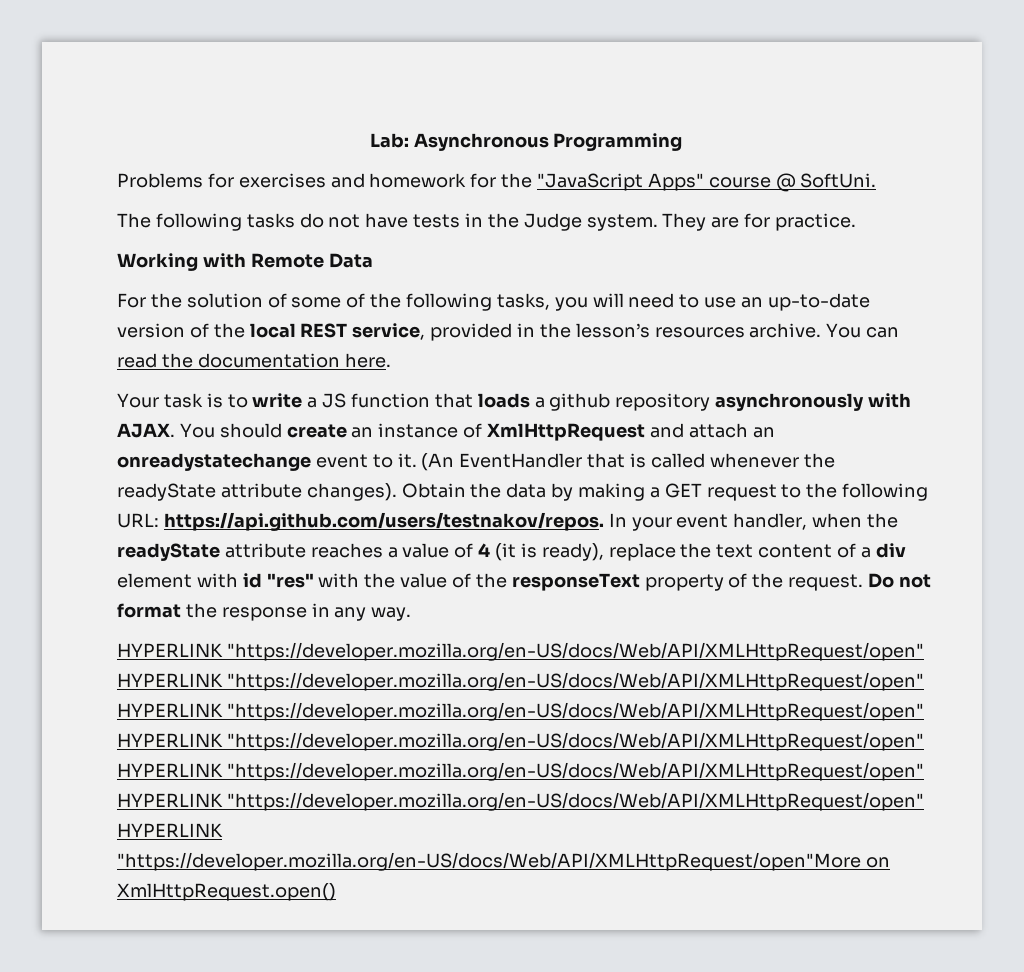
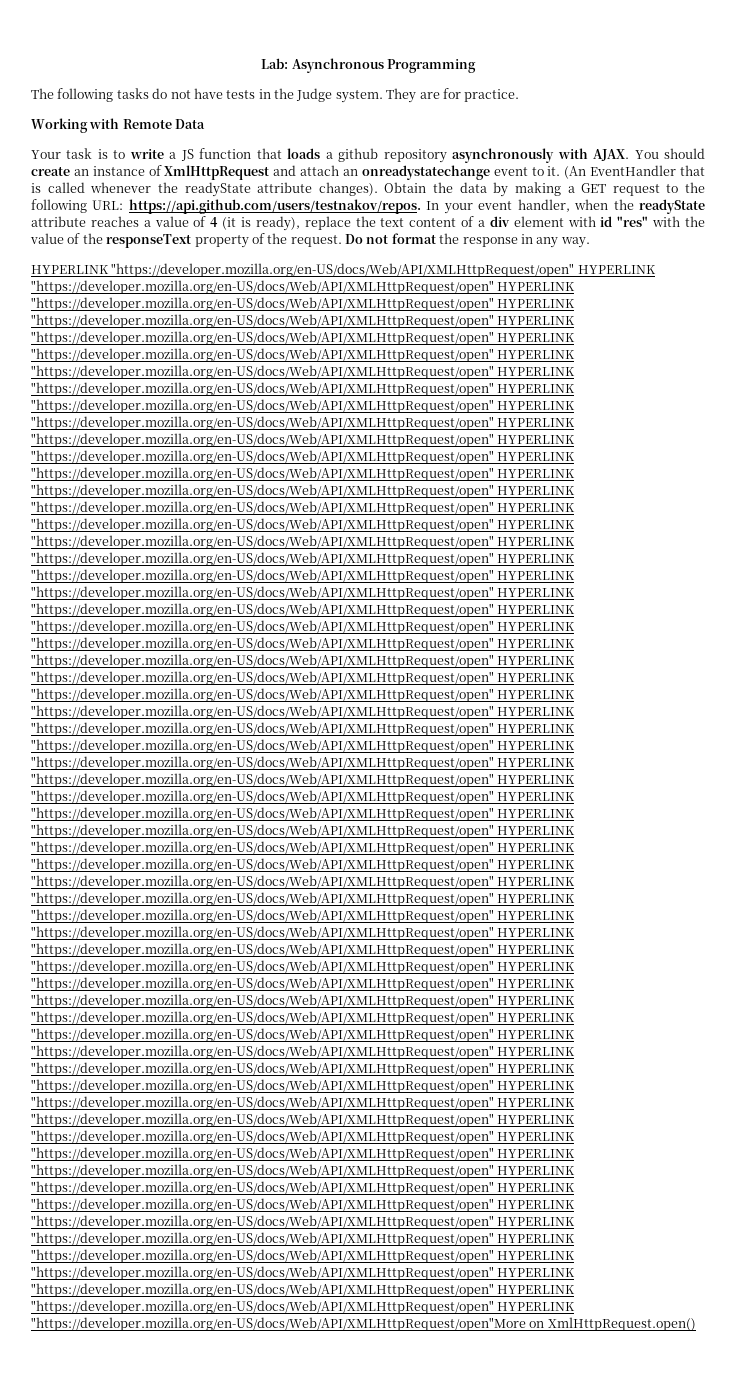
- Problems for exercises and homework for the "JavaScript Apps" course @ SoftUni.
- For the solution of some of the following tasks, you will need to use an up-to-date version of the local REST service, provided in the lesson’s resources archive. You can read the documentation here.
- HYPERLINK "https://developer.mozilla.org/en-US/docs/Web/API/XMLHttpRequest/open" HYPERLINK "https://developer.mozilla.org/en-US/docs/Web/API/XMLHttpRequest/open" HYPERLINK "https://developer.mozilla.org/en-US/docs/Web/API/XMLHttpRequest/open" HYPERLINK "https://developer.mozilla.org/en-US/docs/Web/API/XMLHttpRequest/open" HYPERLINK "https://developer.mozilla.org/en-US/docs/Web/API/XMLHttpRequest/open" HYPERLINK "https://developer.mozilla.org/en-US/docs/Web/API/XMLHttpRequest/open" HYPERLINK "https://developer.mozilla.org/en-US/docs/Web/API/XMLHttpRequest/open"More on XmlHttpRequest.open()
+ HYPERLINK "https://developer.mozilla.org/en-US/docs/Web/API/XMLHttpRequest/open" HYPERLINK "https://developer.mozilla.org/en-US/docs/Web/API/XMLHttpRequest/open" HYPERLINK "https://developer.mozilla.org/en-US/docs/Web/API/XMLHttpRequest/open" HYPERLINK "https://developer.mozilla.org/en-US/docs/Web/API/XMLHttpRequest/open" HYPERLINK "https://developer.mozilla.org/en-US/docs/Web/API/XMLHttpRequest/open" HYPERLINK "https://developer.mozilla.org/en-US/docs/Web/API/XMLHttpRequest/open" HYPERLINK "https://developer.mozilla.org/en-US/docs/Web/API/XMLHttpRequest/open" HYPERLINK "https://developer.mozilla.org/en-US/docs/Web/API/XMLHttpRequest/open" HYPERLINK "https://developer.mozilla.org/en-US/docs/Web/API/XMLHttpRequest/open" HYPERLINK "https://developer.mozilla.org/en-US/docs/Web/API/XMLHttpRequest/open" HYPERLINK "https://developer.mozilla.org/en-US/docs/Web/API/XMLHttpRequest/open" HYPERLINK "https://developer.mozilla.org/en-US/docs/Web/API/XMLHttpRequest/open" HYPERLINK "https://developer.mozilla.org/en-US/docs/Web/API/XMLHttpRequest/open" HYPERLINK "https://developer.mozilla.org/en-US/docs/Web/API/XMLHttpRequest/open" HYPERLINK "https://developer.mozilla.org/en-US/docs/Web/API/XMLHttpRequest/open" HYPERLINK "https://developer.mozilla.org/en-US/docs/Web/API/XMLHttpRequest/open" HYPERLINK "https://developer.mozilla.org/en-US/docs/Web/API/XMLHttpRequest/open" HYPERLINK "https://developer.mozilla.org/en-US/docs/Web/API/XMLHttpRequest/open" HYPERLINK "https://developer.mozilla.org/en-US/docs/Web/API/XMLHttpRequest/open" HYPERLINK "https://developer.mozilla.org/en-US/docs/Web/API/XMLHttpRequest/open" HYPERLINK "https://developer.mozilla.org/en-US/docs/Web/API/XMLHttpRequest/open" HYPERLINK "https://developer.mozilla.org/en-US/docs/Web/API/XMLHttpRequest/open" HYPERLINK "https://developer.mozilla.org/en-US/docs/Web/API/XMLHttpRequest/open" HYPERLINK "https://developer.mozilla.org/en-US/docs/Web/API/XMLHttpRequest/open" HYPERLINK "https://developer.mozilla.org/en-US/docs/Web/API/XMLHttpRequest/open" HYPERLINK "https://developer.mozilla.org/en-US/docs/Web/API/XMLHttpRequest/open" HYPERLINK "https://developer.mozilla.org/en-US/docs/Web/API/XMLHttpRequest/open" HYPERLINK "https://developer.mozilla.org/en-US/docs/Web/API/XMLHttpRequest/open" HYPERLINK "https://developer.mozilla.org/en-US/docs/Web/API/XMLHttpRequest/open" HYPERLINK "https://developer.mozilla.org/en-US/docs/Web/API/XMLHttpRequest/open" HYPERLINK "https://developer.mozilla.org/en-US/docs/Web/API/XMLHttpRequest/open" HYPERLINK "https://developer.mozilla.org/en-US/docs/Web/API/XMLHttpRequest/open" HYPERLINK "https://developer.mozilla.org/en-US/docs/Web/API/XMLHttpRequest/open" HYPERLINK "https://developer.mozilla.org/en-US/docs/Web/API/XMLHttpRequest/open" HYPERLINK "https://developer.mozilla.org/en-US/docs/Web/API/XMLHttpRequest/open" HYPERLINK "https://developer.mozilla.org/en-US/docs/Web/API/XMLHttpRequest/open" HYPERLINK "https://developer.mozilla.org/en-US/docs/Web/API/XMLHttpRequest/open" HYPERLINK "https://developer.mozilla.org/en-US/docs/Web/API/XMLHttpRequest/open" HYPERLINK "https://developer.mozilla.org/en-US/docs/Web/API/XMLHttpRequest/open" HYPERLINK "https://developer.mozilla.org/en-US/docs/Web/API/XMLHttpRequest/open" HYPERLINK "https://developer.mozilla.org/en-US/docs/Web/API/XMLHttpRequest/open" HYPERLINK "https://developer.mozilla.org/en-US/docs/Web/API/XMLHttpRequest/open" HYPERLINK "https://developer.mozilla.org/en-US/docs/Web/API/XMLHttpRequest/open" HYPERLINK "https://developer.mozilla.org/en-US/docs/Web/API/XMLHttpRequest/open" HYPERLINK "https://developer.mozilla.org/en-US/docs/Web/API/XMLHttpRequest/open" HYPERLINK "https://developer.mozilla.org/en-US/docs/Web/API/XMLHttpRequest/open" HYPERLINK "https://developer.mozilla.org/en-US/docs/Web/API/XMLHttpRequest/open" HYPERLINK "https://developer.mozilla.org/en-US/docs/Web/API/XMLHttpRequest/open" HYPERLINK "https://developer.mozilla.org/en-US/docs/Web/API/XMLHttpRequest/open" HYPERLINK "https://developer.mozilla.org/en-US/docs/Web/API/XMLHttpRequest/open" HYPERLINK "https://developer.mozilla.org/en-US/docs/Web/API/XMLHttpRequest/open" HYPERLINK "https://developer.mozilla.org/en-US/docs/Web/API/XMLHttpRequest/open" HYPERLINK "https://developer.mozilla.org/en-US/docs/Web/API/XMLHttpRequest/open" HYPERLINK "https://developer.mozilla.org/en-US/docs/Web/API/XMLHttpRequest/open" HYPERLINK "https://developer.mozilla.org/en-US/docs/Web/API/XMLHttpRequest/open" HYPERLINK "https://developer.mozilla.org/en-US/docs/Web/API/XMLHttpRequest/open" HYPERLINK "https://developer.mozilla.org/en-US/docs/Web/API/XMLHttpRequest/open" HYPERLINK "https://developer.mozilla.org/en-US/docs/Web/API/XMLHttpRequest/open" HYPERLINK "https://developer.mozilla.org/en-US/docs/Web/API/XMLHttpRequest/open" HYPERLINK "https://developer.mozilla.org/en-US/docs/Web/API/XMLHttpRequest/open" HYPERLINK "https://developer.mozilla.org/en-US/docs/Web/API/XMLHttpRequest/open" HYPERLINK "https://developer.mozilla.org/en-US/docs/Web/API/XMLHttpRequest/open" HYPERLINK "https://developer.mozilla.org/en-US/docs/Web/API/XMLHttpRequest/open"More on XmlHttpRequest.open()

